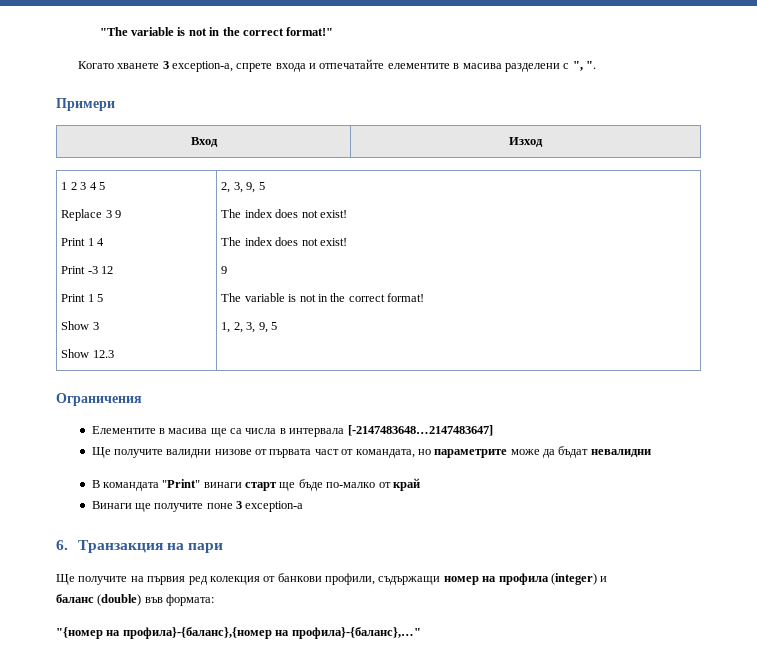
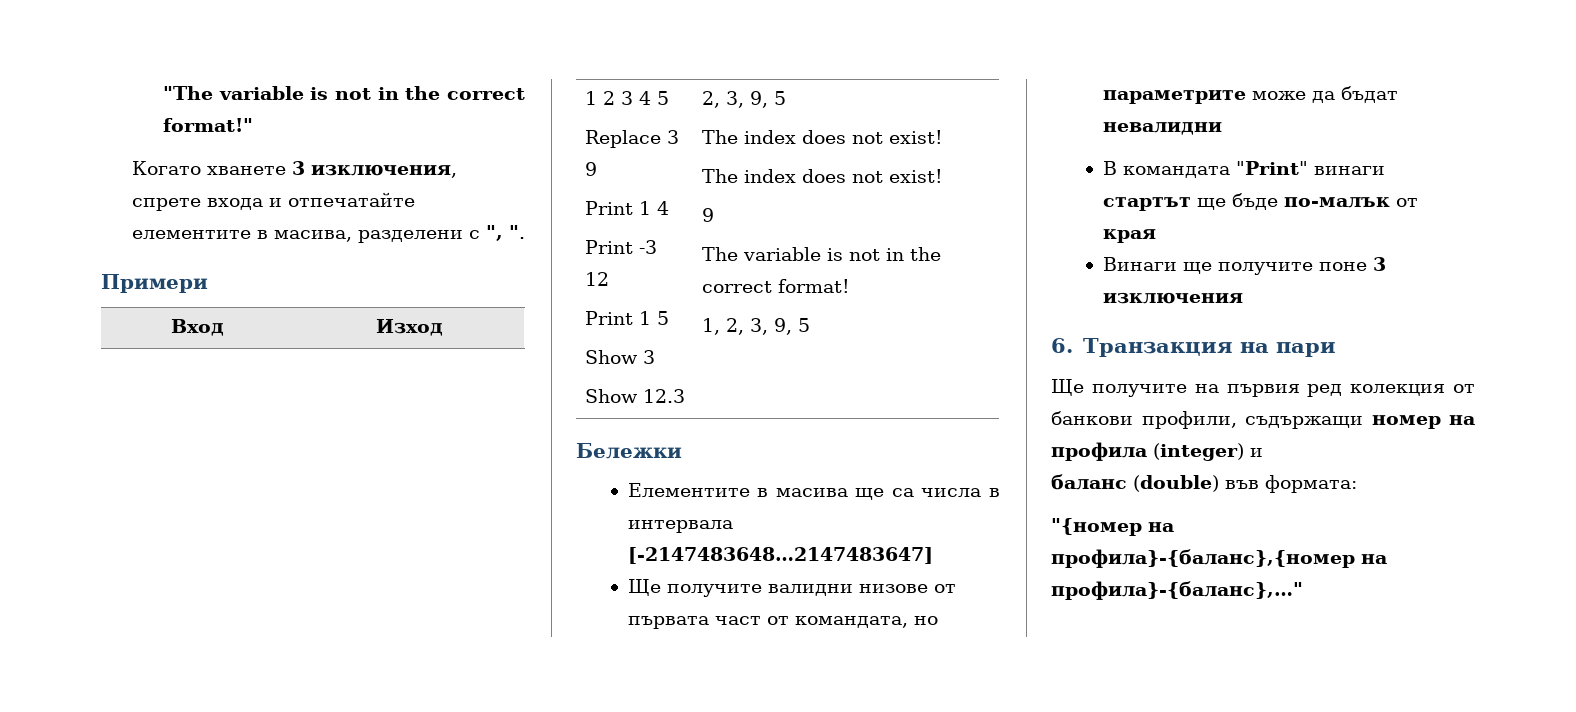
- Когато хванете 3 exception-а, спрете входа и отпечатайте елементите в масива разделени с ", ".
+ Когато хванете 3 изключения, спрете входа и отпечатайте елементите в масива, разделени с ", ".
- Ограничения
+ Бележки
- В командата "Print" винаги старт ще бъде по-малко от край
+ В командата "Print" винаги стартът ще бъде по-малък от края
- Винаги ще получите поне 3 exception-а
+ Винаги ще получите поне 3 изключения

